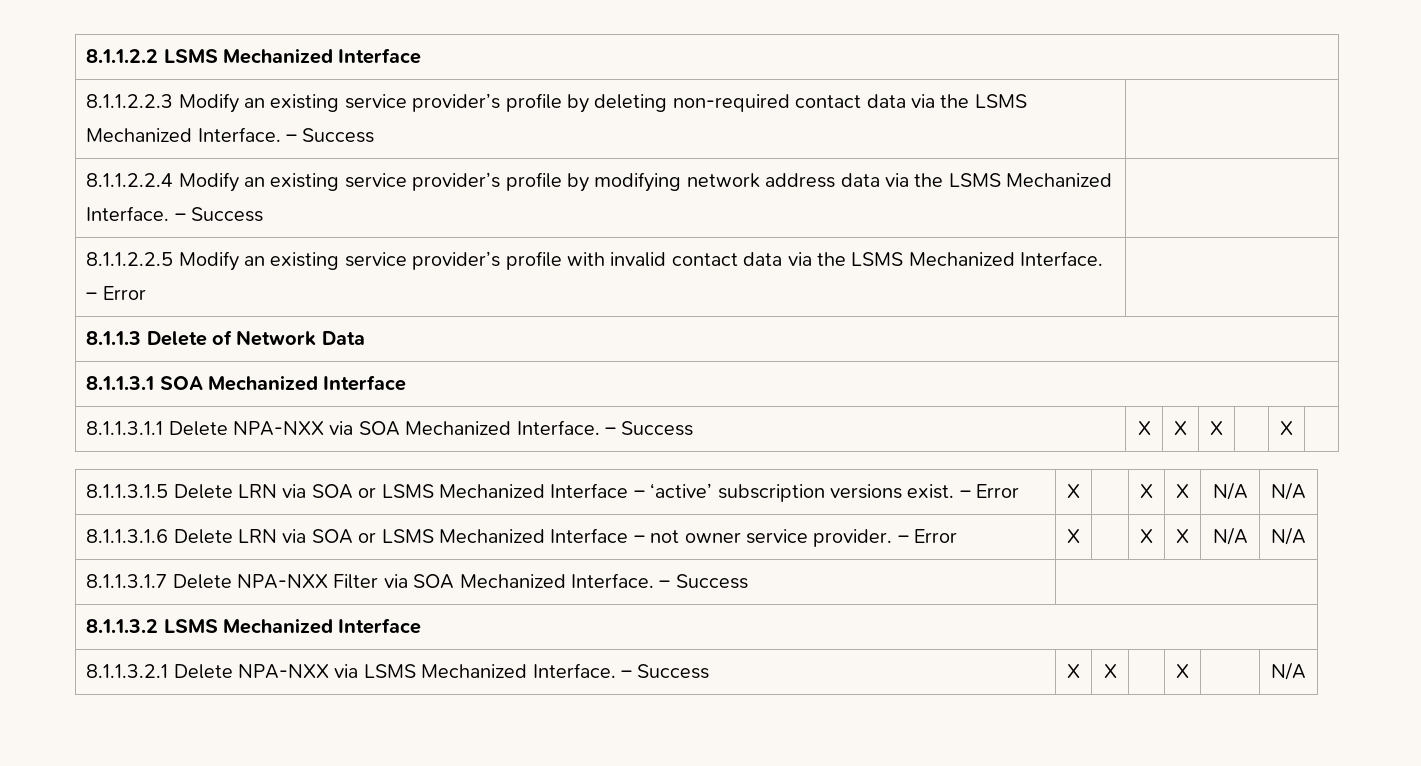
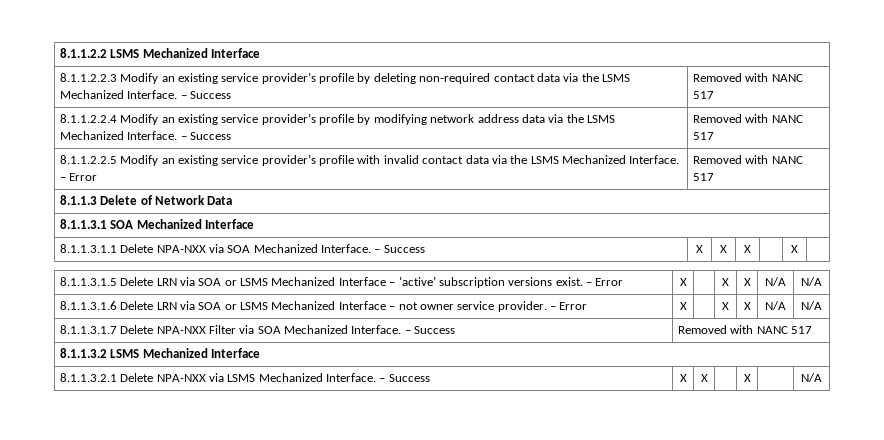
- 8.1.1.2.2.3 Modify an existing service provider’s profile by deleting non-required contact data via the LSMS Mechanized Interface. – Success |
+ 8.1.1.2.2.3 Modify an existing service provider’s profile by deleting non-required contact data via the LSMS Mechanized Interface. – Success | Removed with NANC 517
- 8.1.1.2.2.4 Modify an existing service provider’s profile by modifying network address data via the LSMS Mechanized Interface. – Success |
+ 8.1.1.2.2.4 Modify an existing service provider’s profile by modifying network address data via the LSMS Mechanized Interface. – Success | Removed with NANC 517
- 8.1.1.2.2.5 Modify an existing service provider’s profile with invalid contact data via the LSMS Mechanized Interface. – Error |
+ 8.1.1.2.2.5 Modify an existing service provider’s profile with invalid contact data via the LSMS Mechanized Interface. – Error | Removed with NANC 517
- 8.1.1.3.1.7 Delete NPA-NXX Filter via SOA Mechanized Interface. – Success |
+ 8.1.1.3.1.7 Delete NPA-NXX Filter via SOA Mechanized Interface. – Success | Removed with NANC 517

